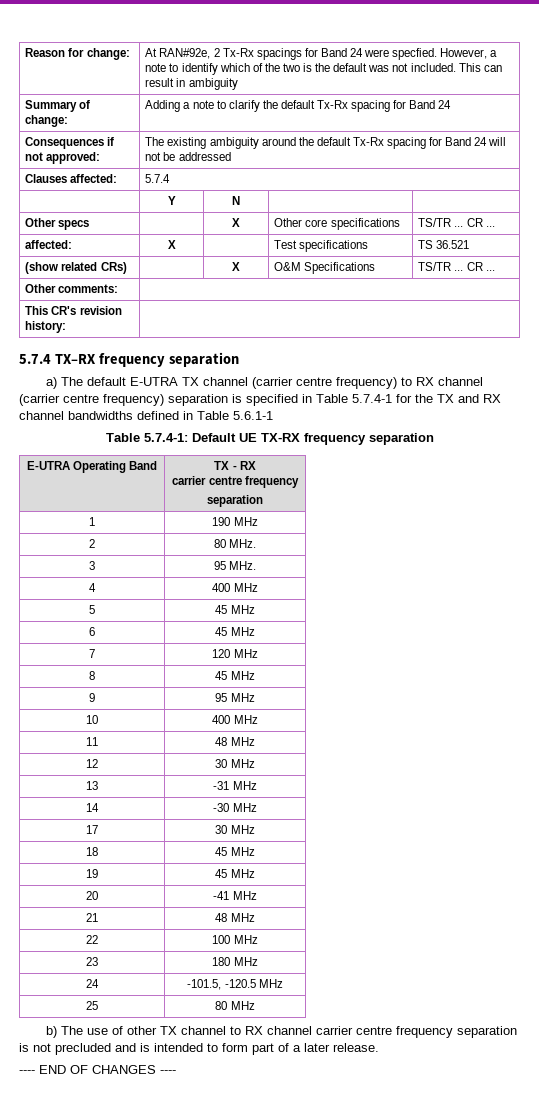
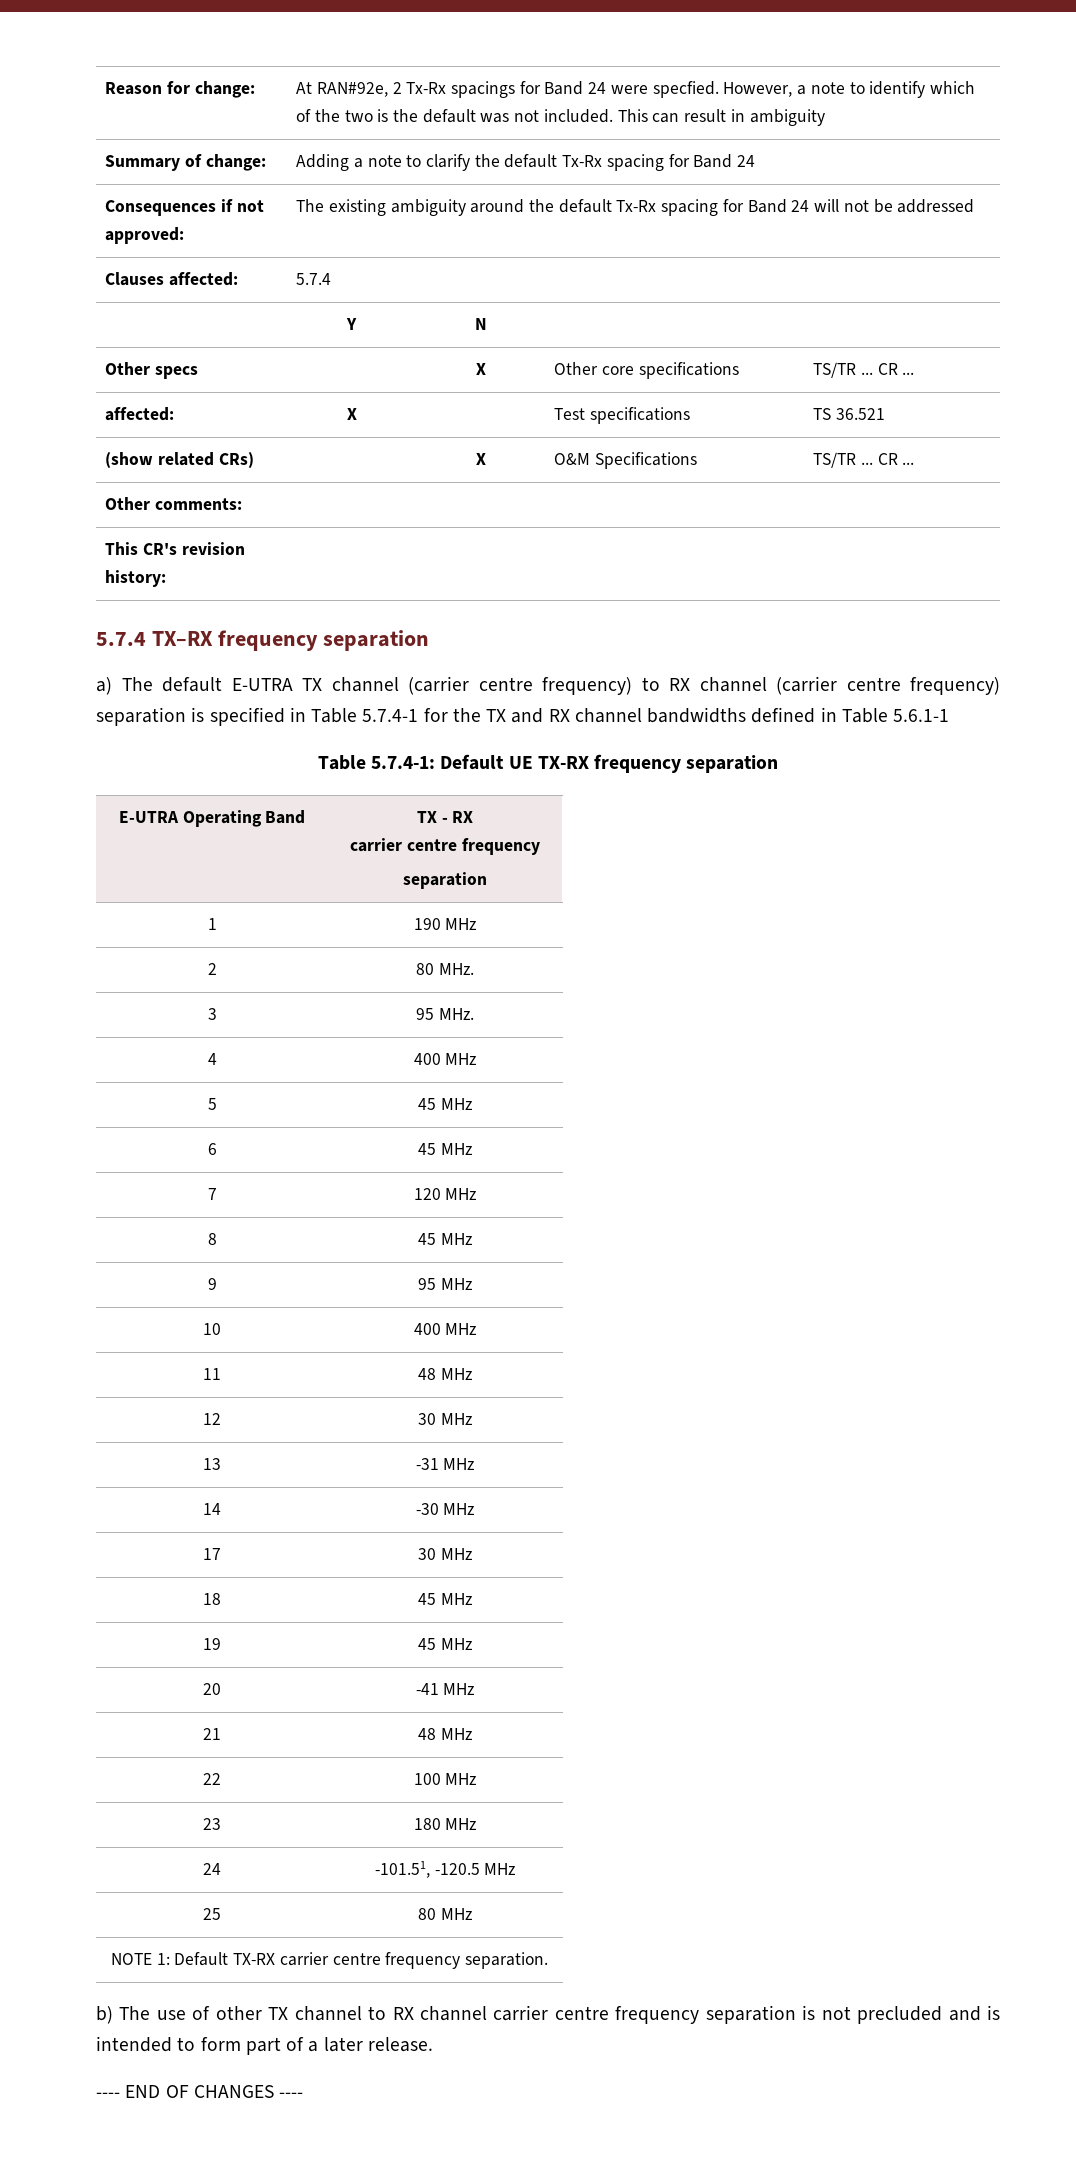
- 24 | -101.5, -120.5 MHz
+ 24 | -101.51, -120.5 MHz
+ NOTE 1: Default TX-RX carrier centre frequency separation.

